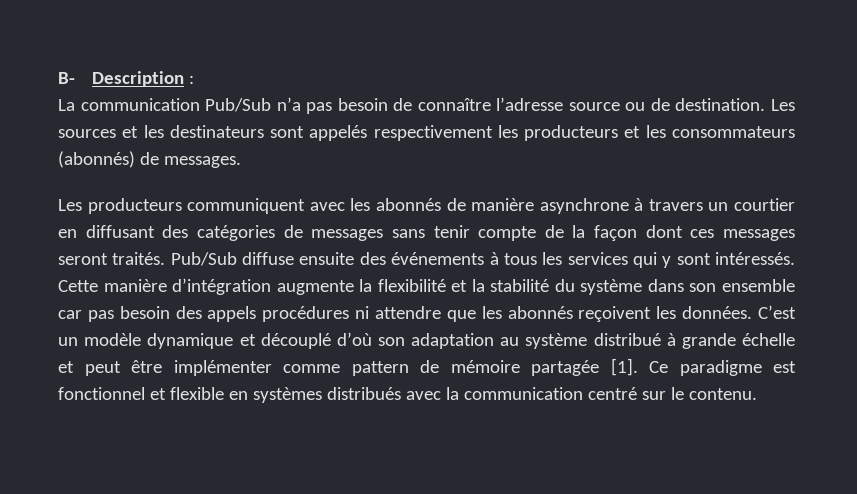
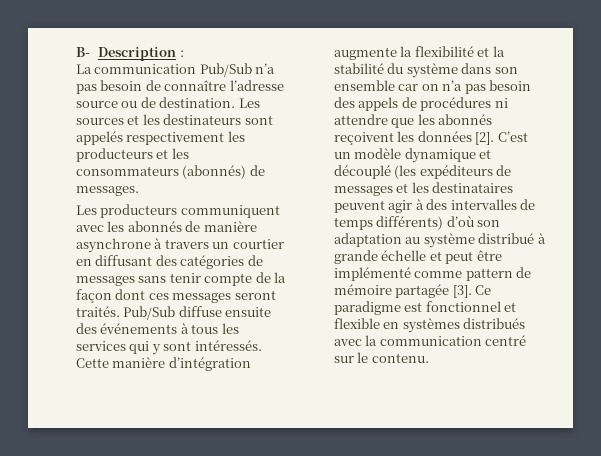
- Cette manière d’intégration augmente la flexibilité et la stabilité du système dans son ensemble car pas besoin des appels procédures ni attendre que les abonnés reçoivent les données.
+ Cette manière d’intégration augmente la flexibilité et la stabilité du système dans son ensemble car on n’a pas besoin des appels de procédures ni attendre que les abonnés reçoivent les données [2].
- C’est un modèle dynamique et découplé d’où son adaptation au système distribué à grande échelle et peut être implémenter comme pattern de mémoire partagée [1].
+ C’est un modèle dynamique et découplé (les expéditeurs de messages et les destinataires peuvent agir à des intervalles de temps différents) d’où son adaptation au système distribué à grande échelle et peut être implémenté comme pattern de mémoire partagée [3].

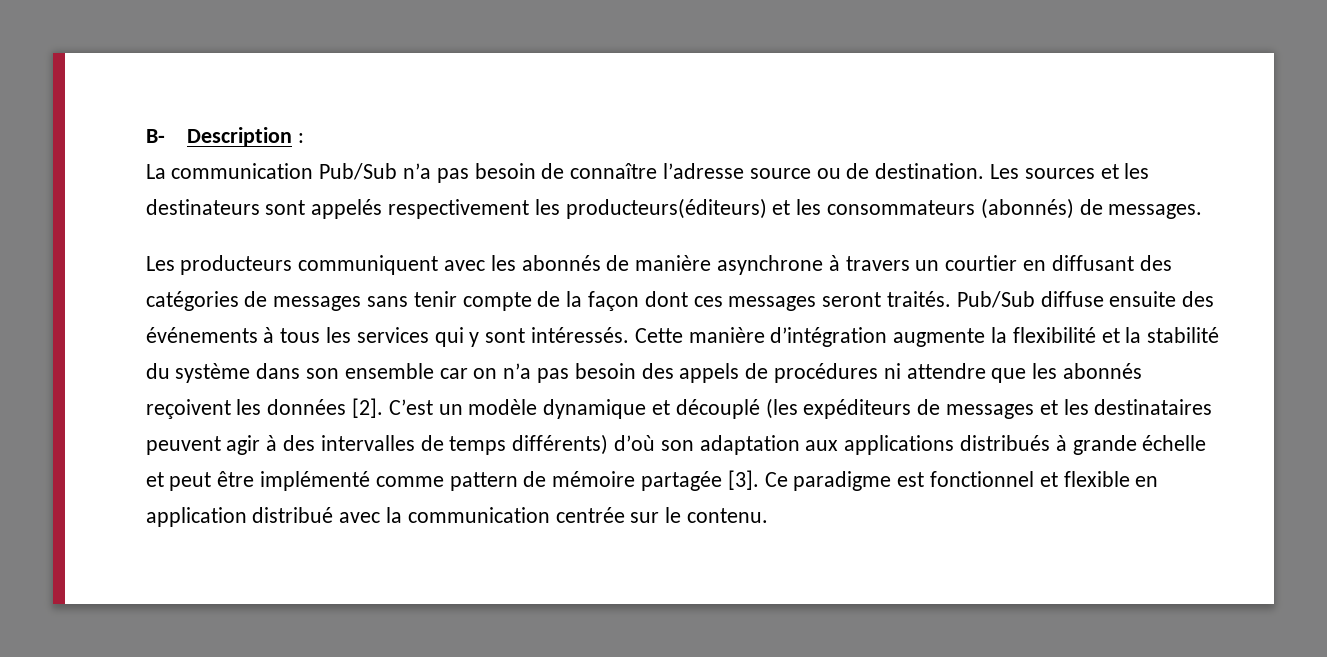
- Les sources et les destinateurs sont appelés respectivement les producteurs et les consommateurs (abonnés) de messages.
+ Les sources et les destinateurs sont appelés respectivement les producteurs(éditeurs) et les consommateurs (abonnés) de messages.
- C’est un modèle dynamique et découplé (les expéditeurs de messages et les destinataires peuvent agir à des intervalles de temps différents) d’où son adaptation au système distribué à grande échelle et peut être implémenté comme pattern de mémoire partagée [3].
+ C’est un modèle dynamique et découplé (les expéditeurs de messages et les destinataires peuvent agir à des intervalles de temps différents) d’où son adaptation aux applications distribués à grande échelle et peut être implémenté comme pattern de mémoire partagée [3].
- Ce paradigme est fonctionnel et flexible en systèmes distribués avec la communication centré sur le contenu.
+ Ce paradigme est fonctionnel et flexible en application distribué avec la communication centrée sur le contenu.

